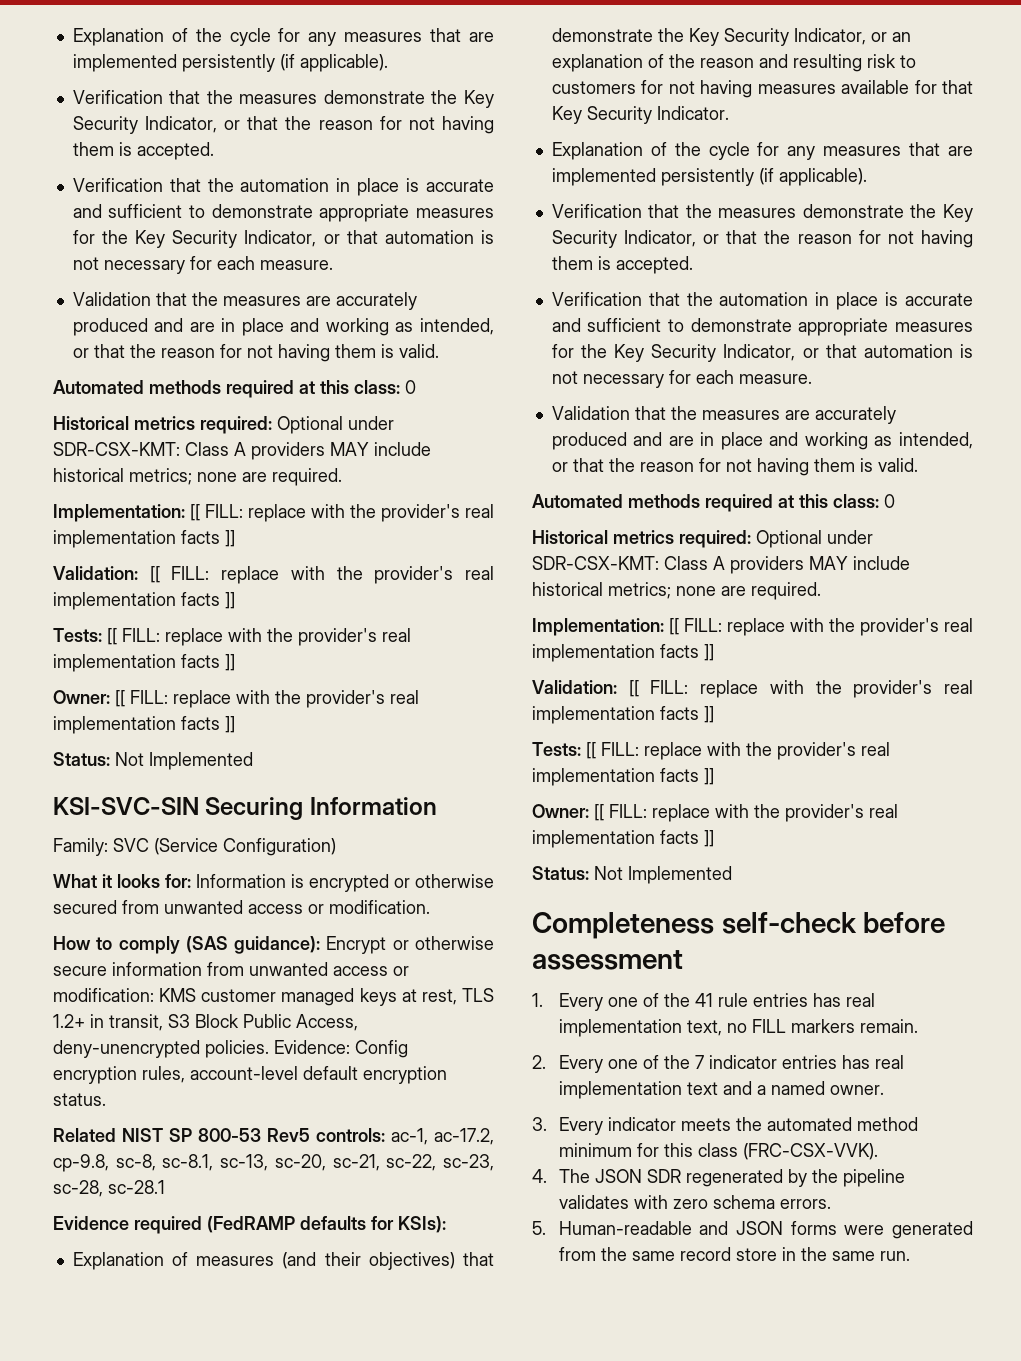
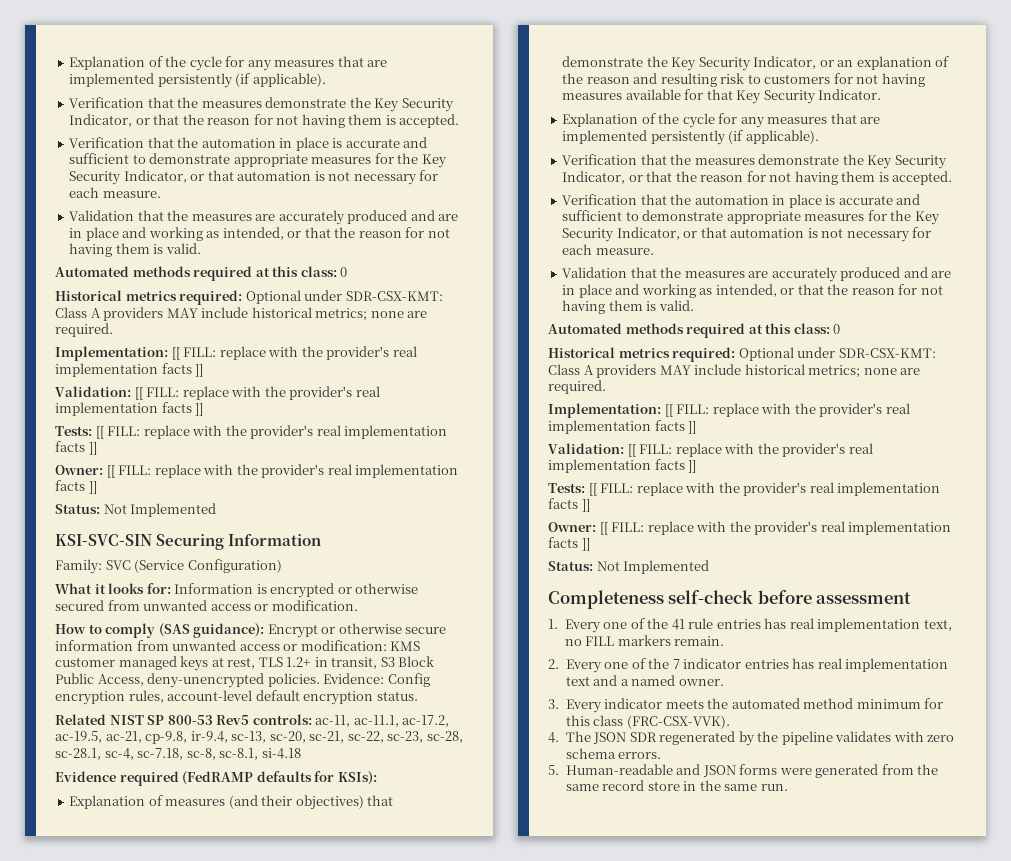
- Related NIST SP 800-53 Rev5 controls: ac-1, ac-17.2, cp-9.8, sc-8, sc-8.1, sc-13, sc-20, sc-21, sc-22, sc-23, sc-28, sc-28.1
+ Related NIST SP 800-53 Rev5 controls: ac-11, ac-11.1, ac-17.2, ac-19.5, ac-21, cp-9.8, ir-9.4, sc-13, sc-20, sc-21, sc-22, sc-23, sc-28, sc-28.1, sc-4, sc-7.18, sc-8, sc-8.1, si-4.18

